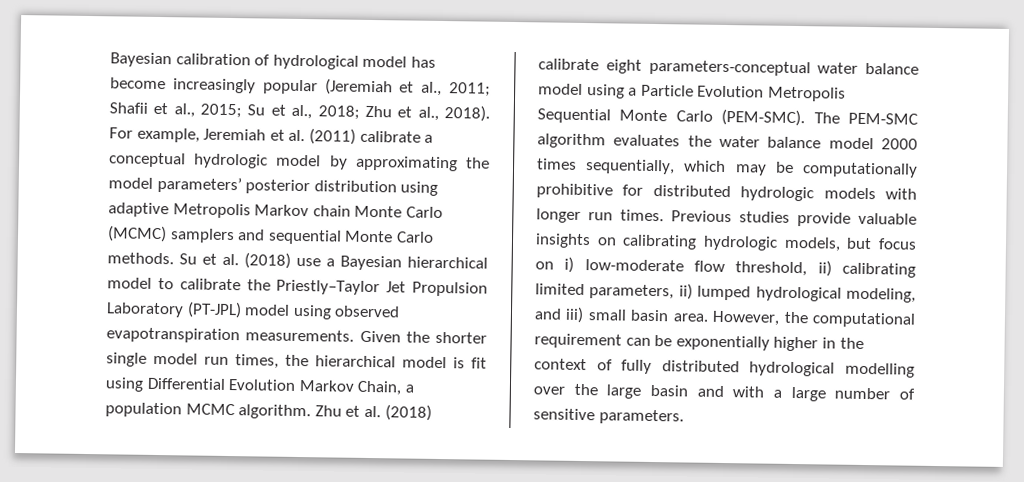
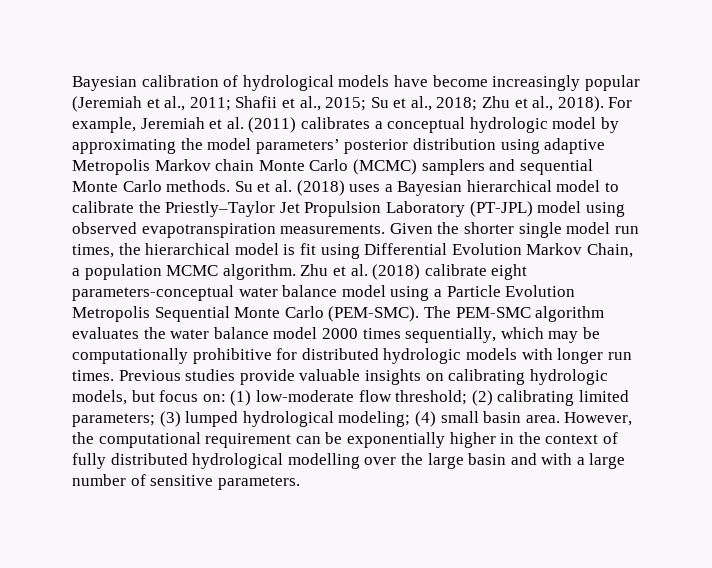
- Bayesian calibration of hydrological model has become increasingly popular (Jeremiah et al., 2011; Shafii et al., 2015; Su et al., 2018; Zhu et al., 2018).
+ Bayesian calibration of hydrological models have become increasingly popular (Jeremiah et al., 2011; Shafii et al., 2015; Su et al., 2018; Zhu et al., 2018).
- For example, Jeremiah et al. (2011) calibrate a conceptual hydrologic model by approximating the model parameters’ posterior distribution using adaptive Metropolis Markov chain Monte Carlo (MCMC) samplers and sequential Monte Carlo methods.
+ For example, Jeremiah et al. (2011) calibrates a conceptual hydrologic model by approximating the model parameters’ posterior distribution using adaptive Metropolis Markov chain Monte Carlo (MCMC) samplers and sequential Monte Carlo methods.
- Su et al. (2018) use a Bayesian hierarchical model to calibrate the Priestly–Taylor Jet Propulsion Laboratory (PT-JPL) model using observed evapotranspiration measurements.
+ Su et al. (2018) uses a Bayesian hierarchical model to calibrate the Priestly–Taylor Jet Propulsion Laboratory (PT-JPL) model using observed evapotranspiration measurements.
- Previous studies provide valuable insights on calibrating hydrologic models, but focus on i) low-moderate flow threshold, ii) calibrating limited parameters, ii) lumped hydrological modeling, and iii) small basin area.
+ Previous studies provide valuable insights on calibrating hydrologic models, but focus on: (1) low-moderate flow threshold; (2) calibrating limited parameters; (3) lumped hydrological modeling; (4) small basin area.

